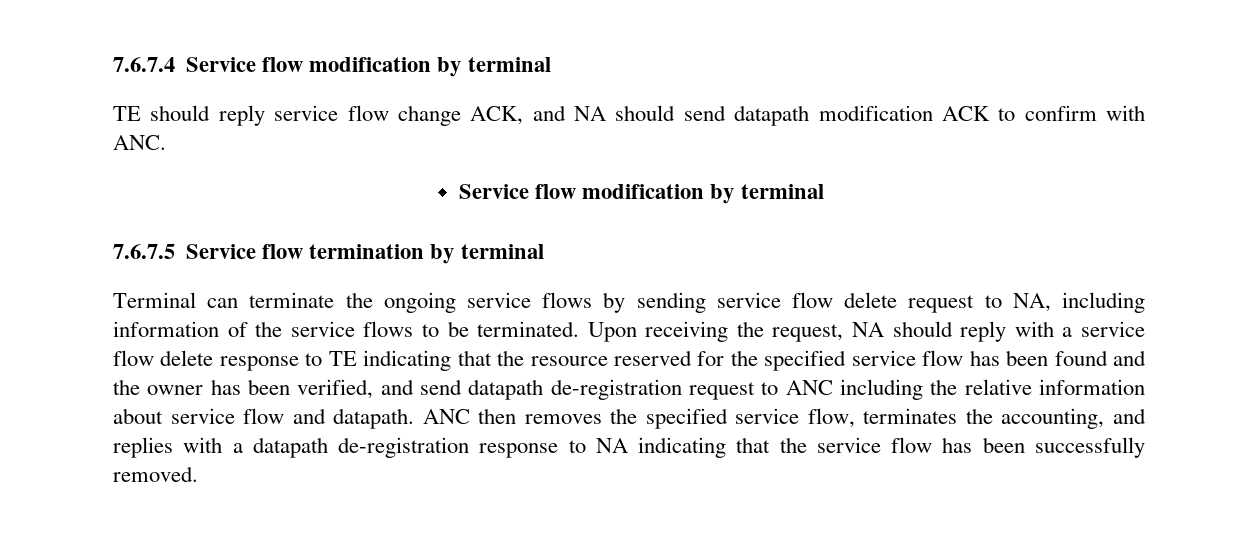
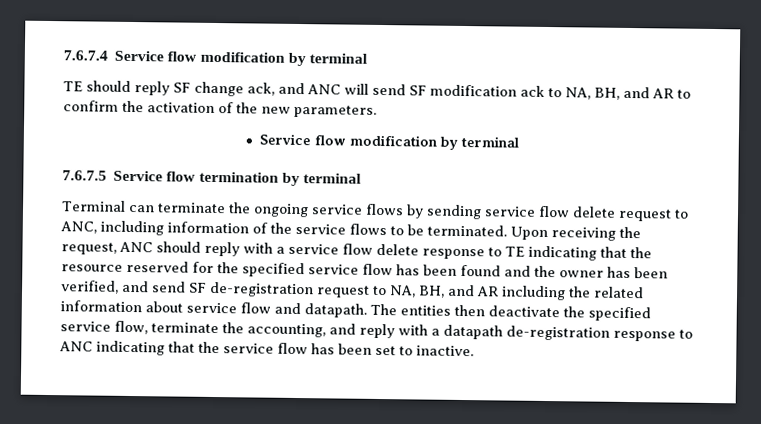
- TE should reply service flow change ACK, and NA should send datapath modification ACK to confirm with ANC.
+ TE should reply SF change ack, and ANC will send SF modification ack to NA, BH, and AR to confirm the activation of the new parameters.
- Terminal can terminate the ongoing service flows by sending service flow delete request to NA, including information of the service flows to be terminated.
+ Terminal can terminate the ongoing service flows by sending service flow delete request to ANC, including information of the service flows to be terminated.
- Upon receiving the request, NA should reply with a service flow delete response to TE indicating that the resource reserved for the specified service flow has been found and the owner has been verified, and send datapath de-registration request to ANC including the relative information about service flow and datapath.
+ Upon receiving the request, ANC should reply with a service flow delete response to TE indicating that the resource reserved for the specified service flow has been found and the owner has been verified, and send SF de-registration request to NA, BH, and AR including the related information about service flow and datapath.
- ANC then removes the specified service flow, terminates the accounting, and replies with a datapath de-registration response to NA indicating that the service flow has been successfully removed.
+ The entities then deactivate the specified service flow, terminate the accounting, and reply with a datapath de-registration response to ANC indicating that the service flow has been set to inactive.

